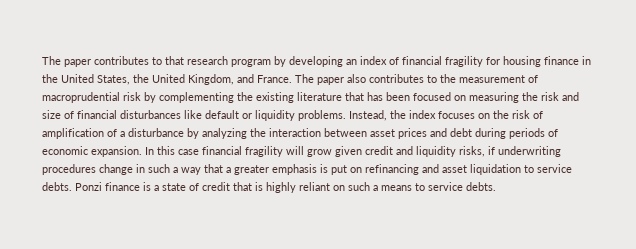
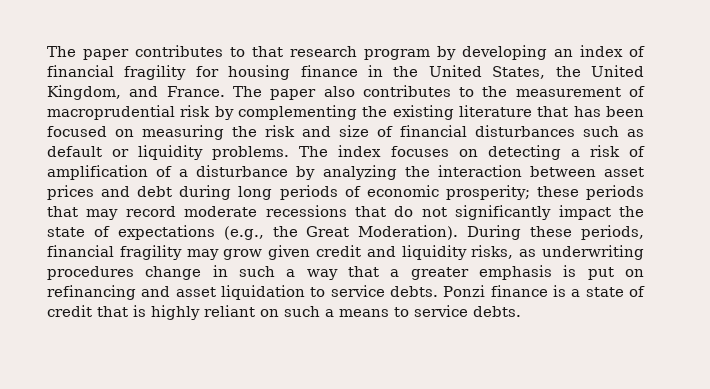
- The paper also contributes to the measurement of macroprudential risk by complementing the existing literature that has been focused on measuring the risk and size of financial disturbances like default or liquidity problems.
+ The paper also contributes to the measurement of macroprudential risk by complementing the existing literature that has been focused on measuring the risk and size of financial disturbances such as default or liquidity problems.
- Instead, the index focuses on the risk of amplification of a disturbance by analyzing the interaction between asset prices and debt during periods of economic expansion. In this case financial fragility will grow given credit and liquidity risks, if underwriting procedures change in such a way that a greater emphasis is put on refinancing and asset liquidation to service debts.
+ The index focuses on detecting a risk of amplification of a disturbance by analyzing the interaction between asset prices and debt during long periods of economic prosperity; these periods that may record moderate recessions that do not significantly impact the state of expectations (e.g., the Great Moderation). During these periods, financial fragility may grow given credit and liquidity risks, as underwriting procedures change in such a way that a greater emphasis is put on refinancing and asset liquidation to service debts.

